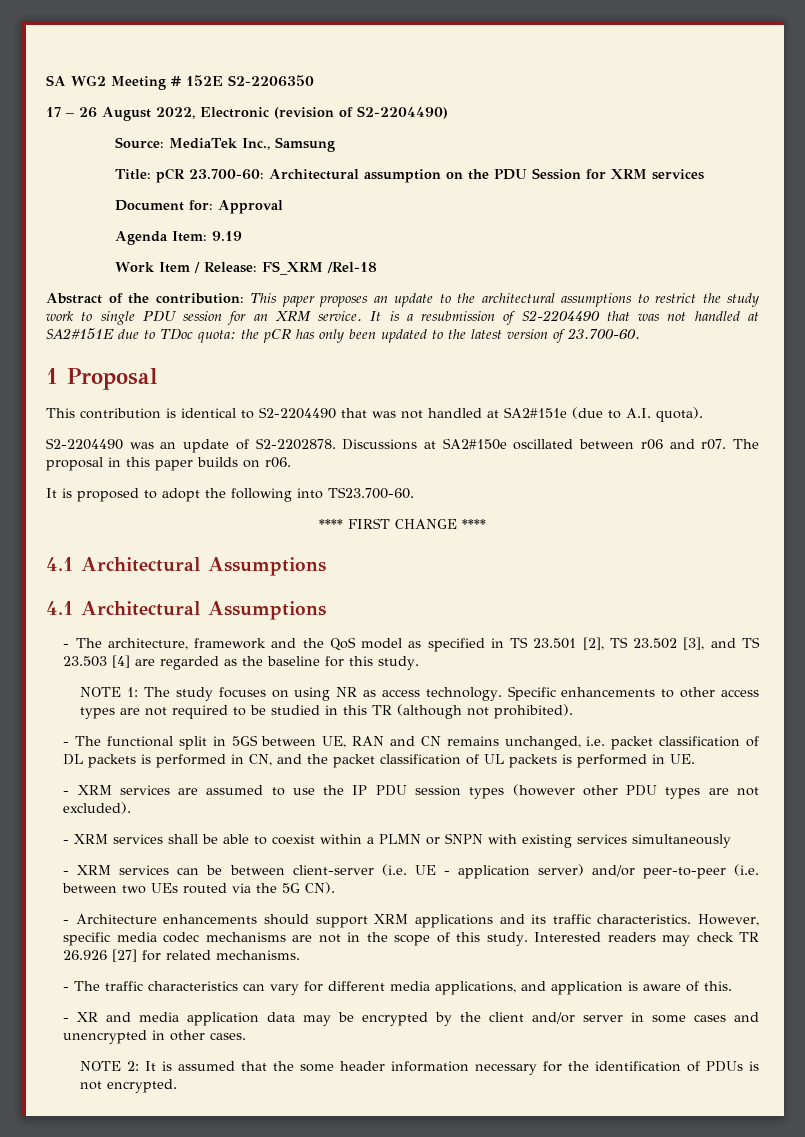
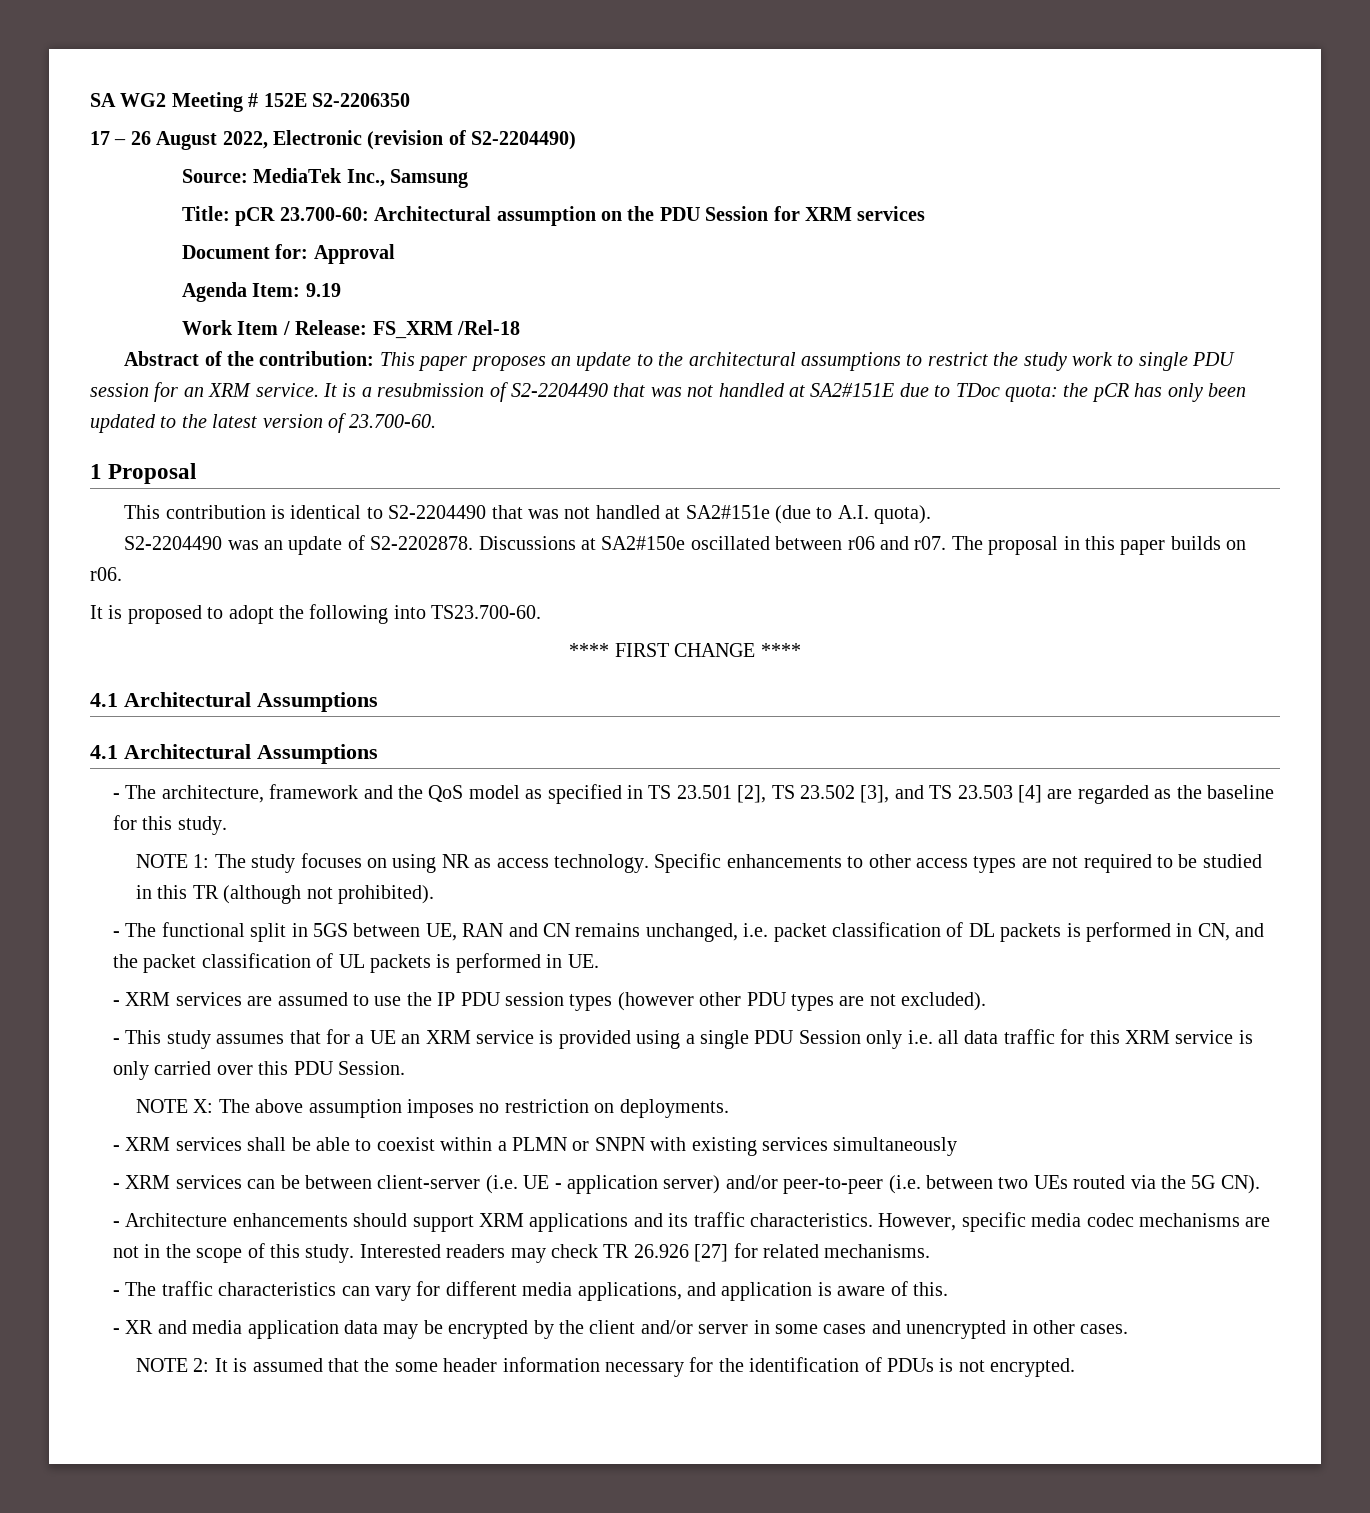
+ - This study assumes that for a UE an XRM service is provided using a single PDU Session only i.e. all data traffic for this XRM service is only carried over this PDU Session.
+ NOTE X: The above assumption imposes no restriction on deployments.

